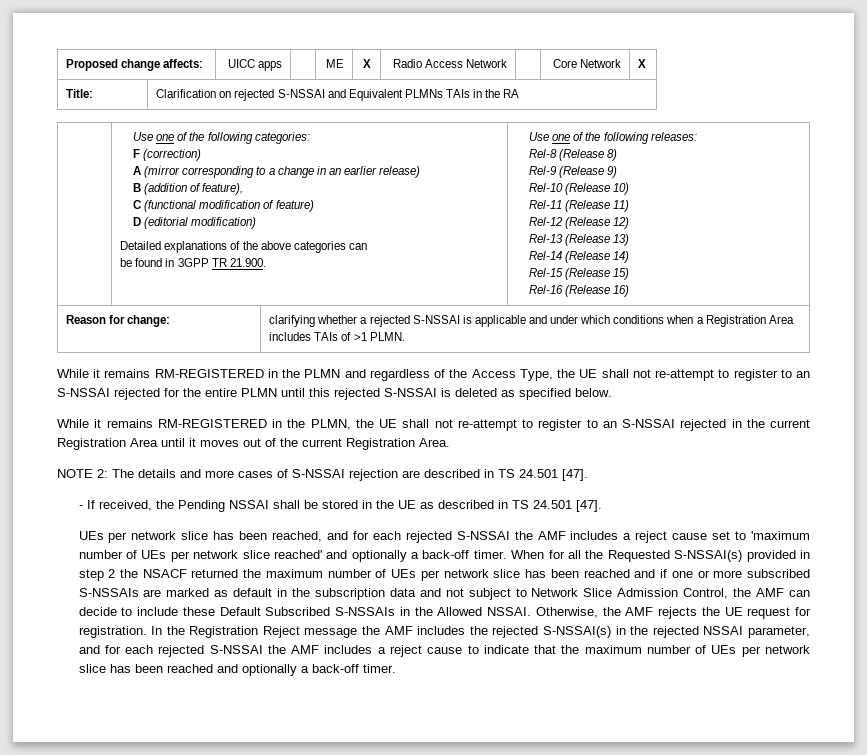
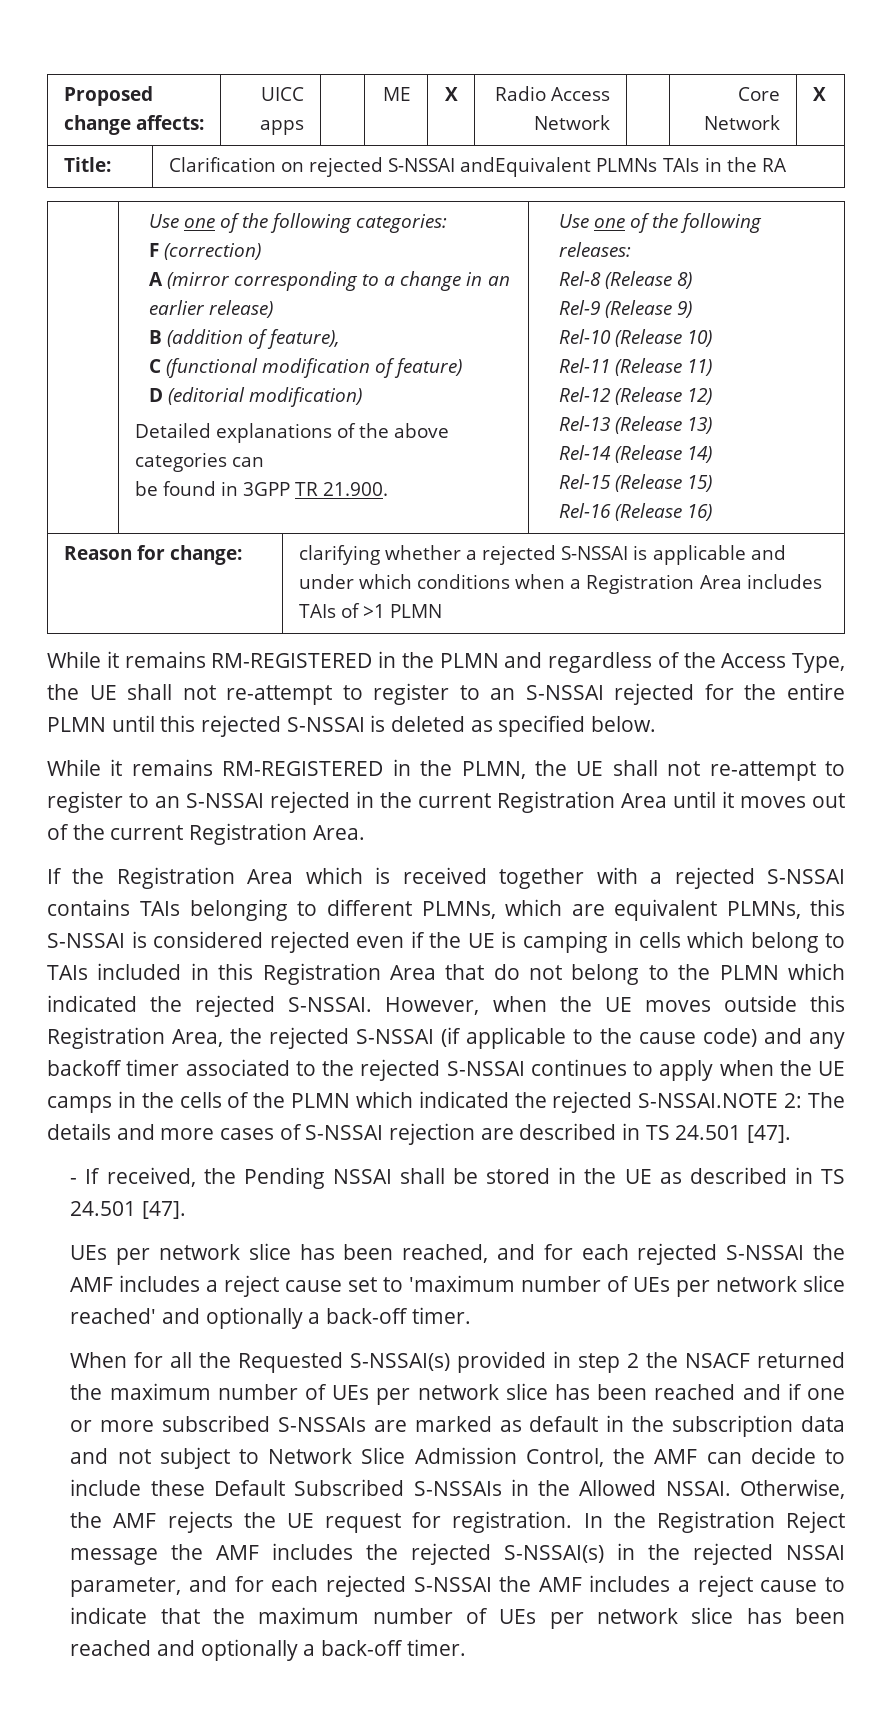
- Title: | Clarification on rejected S-NSSAI and Equivalent PLMNs TAIs in the RA
+ Title: | Clarification on rejected S-NSSAI andEquivalent PLMNs TAIs in the RA
- Reason for change: | clarifying whether a rejected S-NSSAI is applicable and under which conditions when a Registration Area includes TAIs of >1 PLMN.
+ Reason for change: | clarifying whether a rejected S-NSSAI is applicable and under which conditions when a Registration Area includes TAIs of >1 PLMN
- NOTE 2: The details and more cases of S-NSSAI rejection are described in TS 24.501 [47].
+ If the Registration Area which is received together with a rejected S-NSSAI contains TAIs belonging to different PLMNs, which are equivalent PLMNs, this S-NSSAI is considered rejected even if the UE is camping in cells which belong to TAIs included in this Registration Area that do not belong to the PLMN which indicated the rejected S-NSSAI. However, when the UE moves outside this Registration Area, the rejected S-NSSAI (if applicable to the cause code) and any backoff timer associated to the rejected S-NSSAI continues to apply when the UE camps in the cells of the PLMN which indicated the rejected S-NSSAI.NOTE 2: The details and more cases of S-NSSAI rejection are described in TS 24.501 [47].
- UEs per network slice has been reached, and for each rejected S-NSSAI the AMF includes a reject cause set to 'maximum number of UEs per network slice reached' and optionally a back-off timer. When for all the Requested S-NSSAI(s) provided in step 2 the NSACF returned the maximum number of UEs per network slice has been reached and if one or more subscribed S-NSSAIs are marked as default in the subscription data and not subject to Network Slice Admission Control, the AMF can decide to include these Default Subscribed S-NSSAIs in the Allowed NSSAI.
+ UEs per network slice has been reached, and for each rejected S-NSSAI the AMF includes a reject cause set to 'maximum number of UEs per network slice reached' and optionally a back-off timer.
+ When for all the Requested S-NSSAI(s) provided in step 2 the NSACF returned the maximum number of UEs per network slice has been reached and if one or more subscribed S-NSSAIs are marked as default in the subscription data and not subject to Network Slice Admission Control, the AMF can decide to include these Default Subscribed S-NSSAIs in the Allowed NSSAI.

